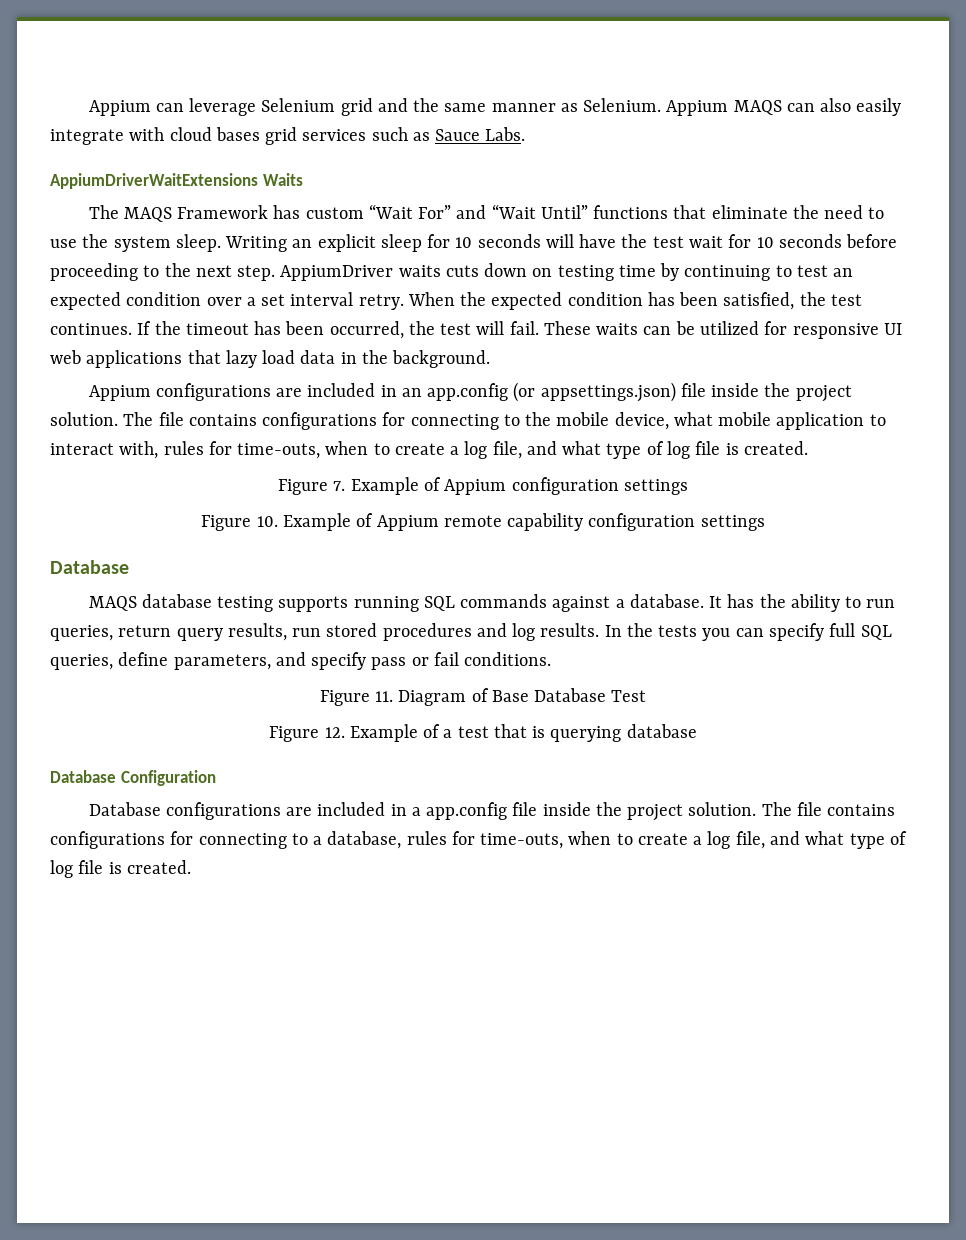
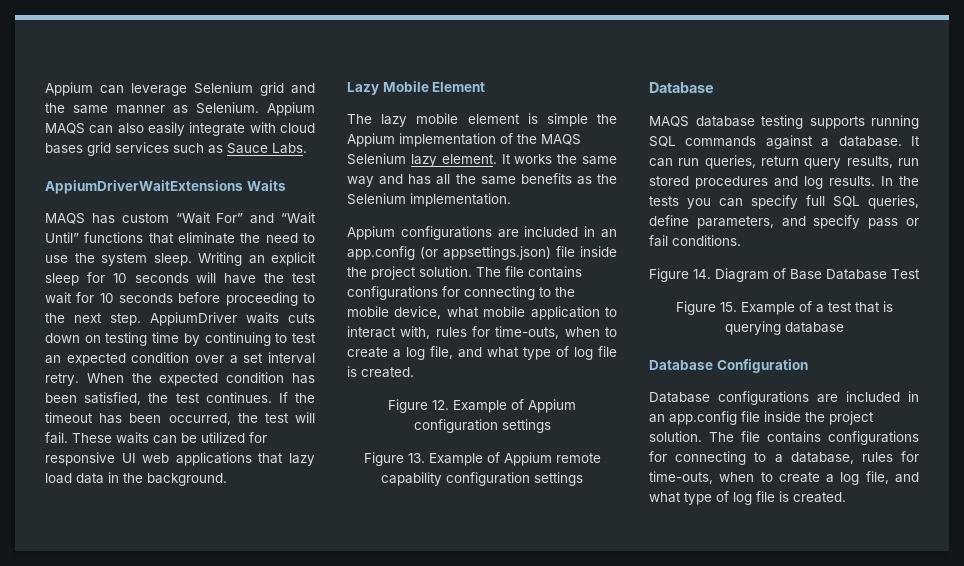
- The MAQS Framework has custom “Wait For” and “Wait Until” functions that eliminate the need to use the system sleep.
+ MAQS has custom “Wait For” and “Wait Until” functions that eliminate the need to use the system sleep.
+ Lazy Mobile Element
+ The lazy mobile element is simple the Appium implementation of the MAQS Selenium lazy element. It works the same way and has all the same benefits as the Selenium implementation.
- Figure 7. Example of Appium configuration settings
+ Figure 12. Example of Appium configuration settings
- Figure 10. Example of Appium remote capability configuration settings
+ Figure 13. Example of Appium remote capability configuration settings
- It has the ability to run queries, return query results, run stored procedures and log results.
+ It can run queries, return query results, run stored procedures and log results.
- Figure 11. Diagram of Base Database Test
+ Figure 14. Diagram of Base Database Test
- Figure 12. Example of a test that is querying database
+ Figure 15. Example of a test that is querying database
- Database configurations are included in a app.config file inside the project solution.
+ Database configurations are included in an app.config file inside the project solution.

